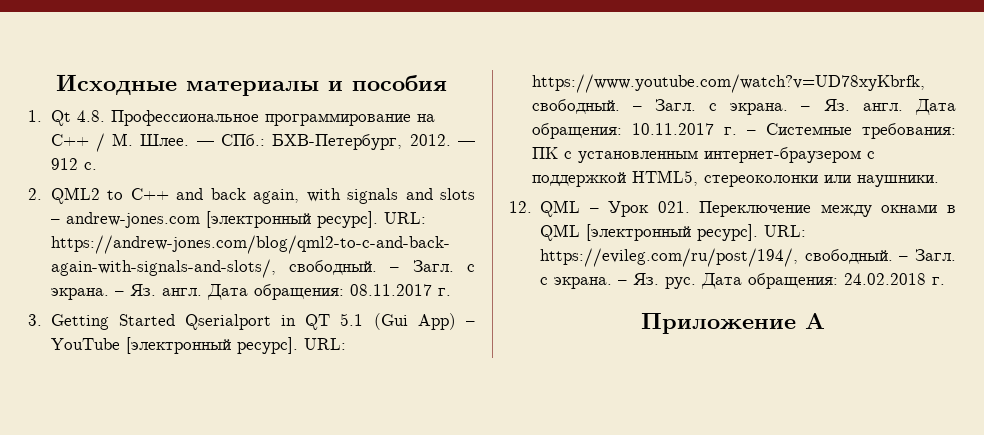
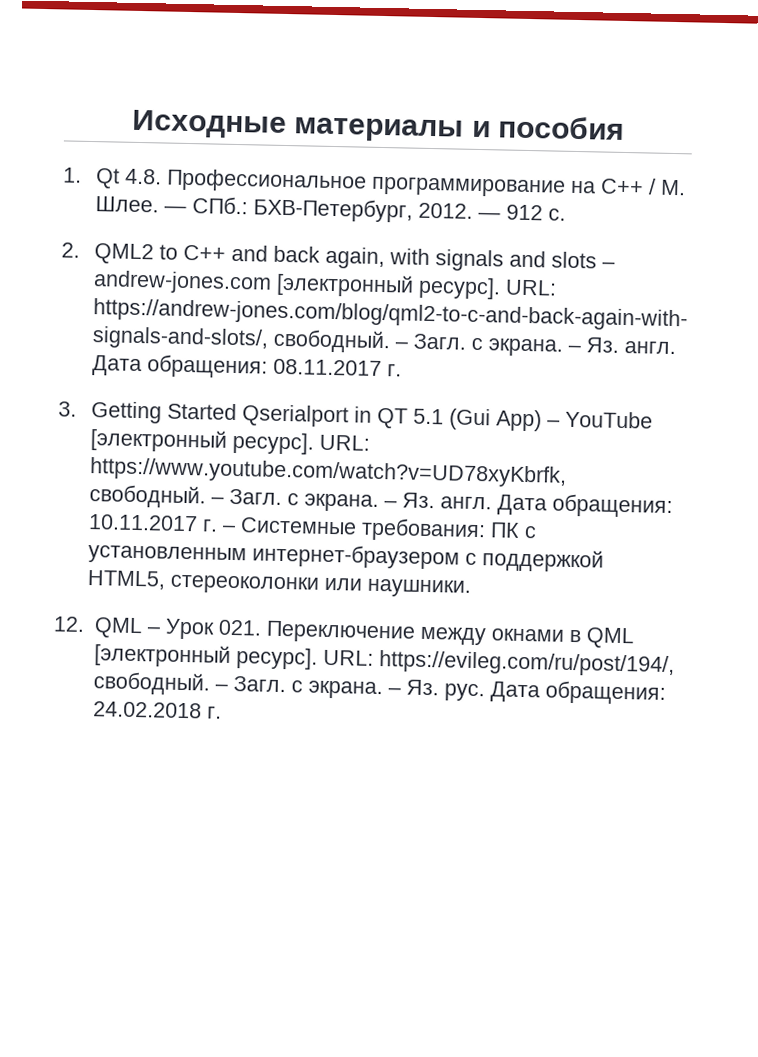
- Приложение А

